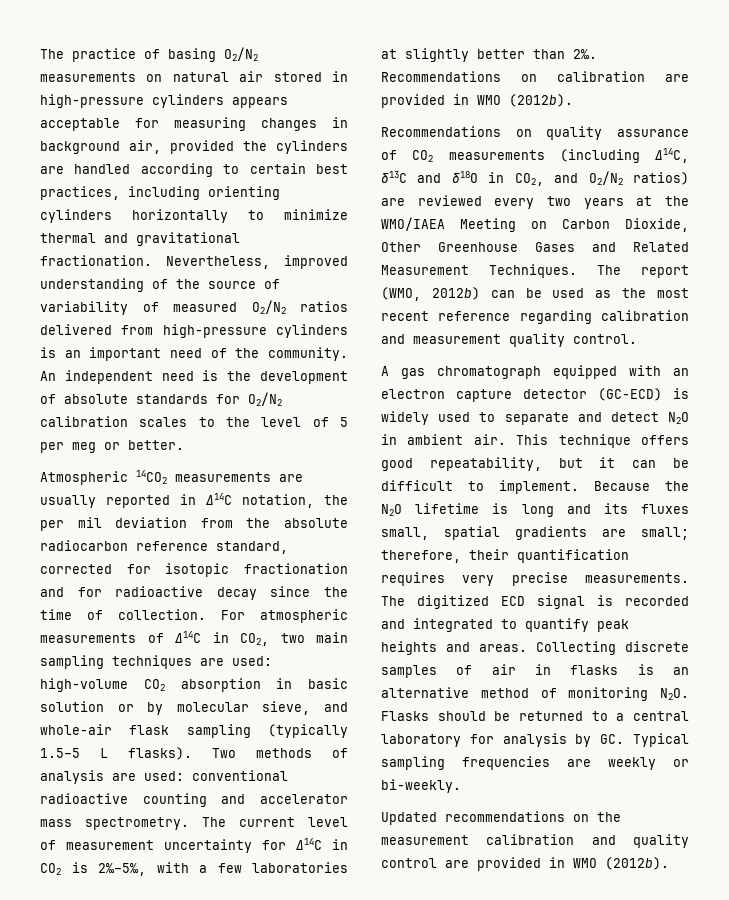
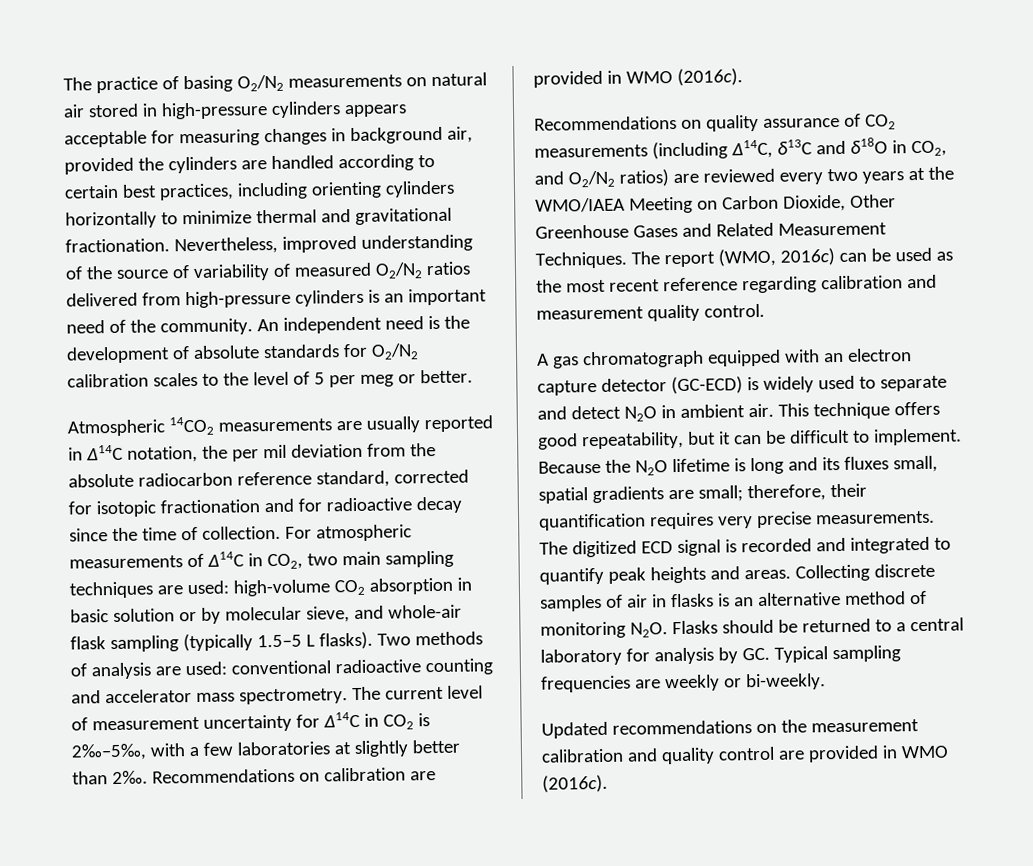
- Recommendations on calibration are provided in WMO (2012b).
+ Recommendations on calibration are provided in WMO (2016c).
- The report (WMO, 2012b) can be used as the most recent reference regarding calibration and measurement quality control.
+ The report (WMO, 2016c) can be used as the most recent reference regarding calibration and measurement quality control.
- Updated recommendations on the measurement calibration and quality control are provided in WMO (2012b).
+ Updated recommendations on the measurement calibration and quality control are provided in WMO (2016c).

